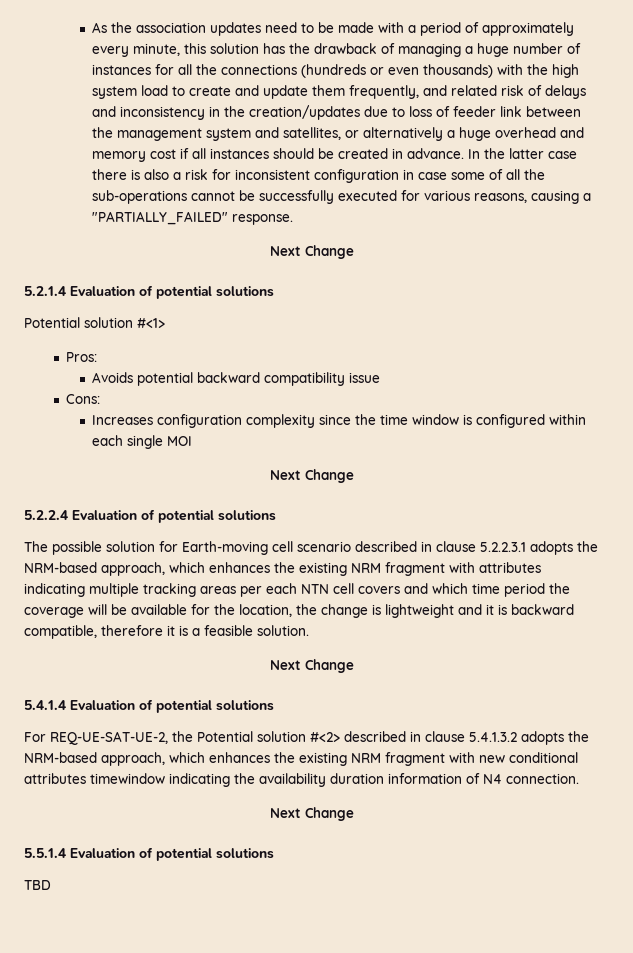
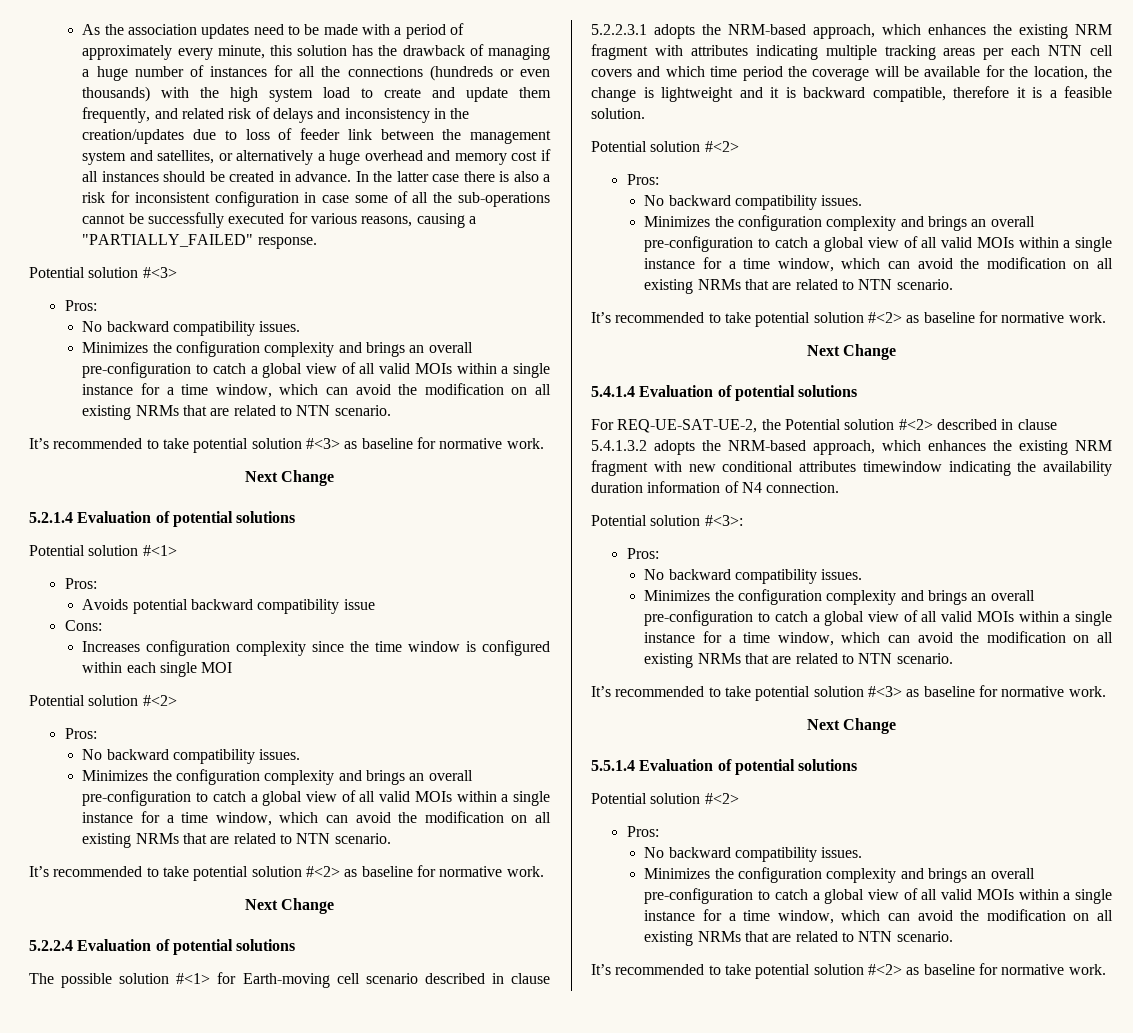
+ Potential solution #<3>
+ Pros:
+ No backward compatibility issues.
+ Minimizes the configuration complexity and brings an overall pre-configuration to catch a global view of all valid MOIs within a single instance for a time window, which can avoid the modification on all existing NRMs that are related to NTN scenario.
+ It’s recommended to take potential solution #<3> as baseline for normative work.
  Increases configuration complexity since the time window is configured within each single MOI
+ Potential solution #<2>
+ Pros:
+ No backward compatibility issues.
+ Minimizes the configuration complexity and brings an overall pre-configuration to catch a global view of all valid MOIs within a single instance for a time window, which can avoid the modification on all existing NRMs that are related to NTN scenario.
+ It’s recommended to take potential solution #<2> as baseline for normative work.
- The possible solution for Earth-moving cell scenario described in clause 5.2.2.3.1 adopts the NRM-based approach, which enhances the existing NRM fragment with attributes indicating multiple tracking areas per each NTN cell covers and which time period the coverage will be available for the location, the change is lightweight and it is backward compatible, therefore it is a feasible solution.
+ The possible solution #<1> for Earth-moving cell scenario described in clause 5.2.2.3.1 adopts the NRM-based approach, which enhances the existing NRM fragment with attributes indicating multiple tracking areas per each NTN cell covers and which time period the coverage will be available for the location, the change is lightweight and it is backward compatible, therefore it is a feasible solution.
+ Potential solution #<2>
+ Pros:
+ No backward compatibility issues.
+ Minimizes the configuration complexity and brings an overall pre-configuration to catch a global view of all valid MOIs within a single instance for a time window, which can avoid the modification on all existing NRMs that are related to NTN scenario.
+ It’s recommended to take potential solution #<2> as baseline for normative work.
+ Potential solution #<3>:
+ Pros:
+ No backward compatibility issues.
+ Minimizes the configuration complexity and brings an overall pre-configuration to catch a global view of all valid MOIs within a single instance for a time window, which can avoid the modification on all existing NRMs that are related to NTN scenario.
+ It’s recommended to take potential solution #<3> as baseline for normative work.
  5.5.1.4 Evaluation of potential solutions
- TBD
+ Potential solution #<2>
+ Pros:
+ No backward compatibility issues.
+ Minimizes the configuration complexity and brings an overall pre-configuration to catch a global view of all valid MOIs within a single instance for a time window, which can avoid the modification on all existing NRMs that are related to NTN scenario.
+ It’s recommended to take potential solution #<2> as baseline for normative work.

